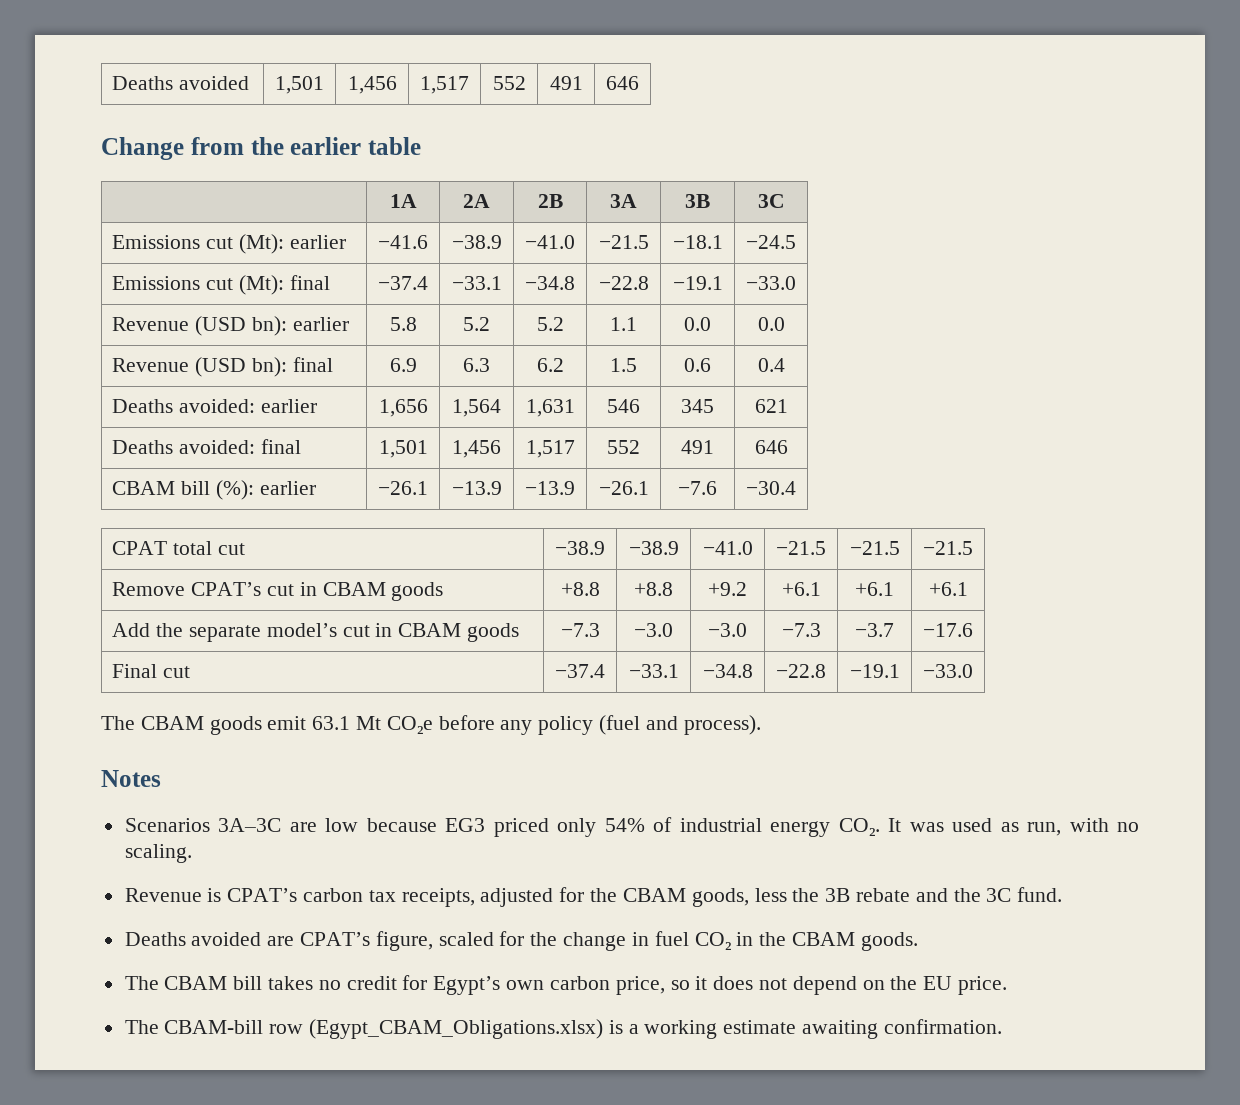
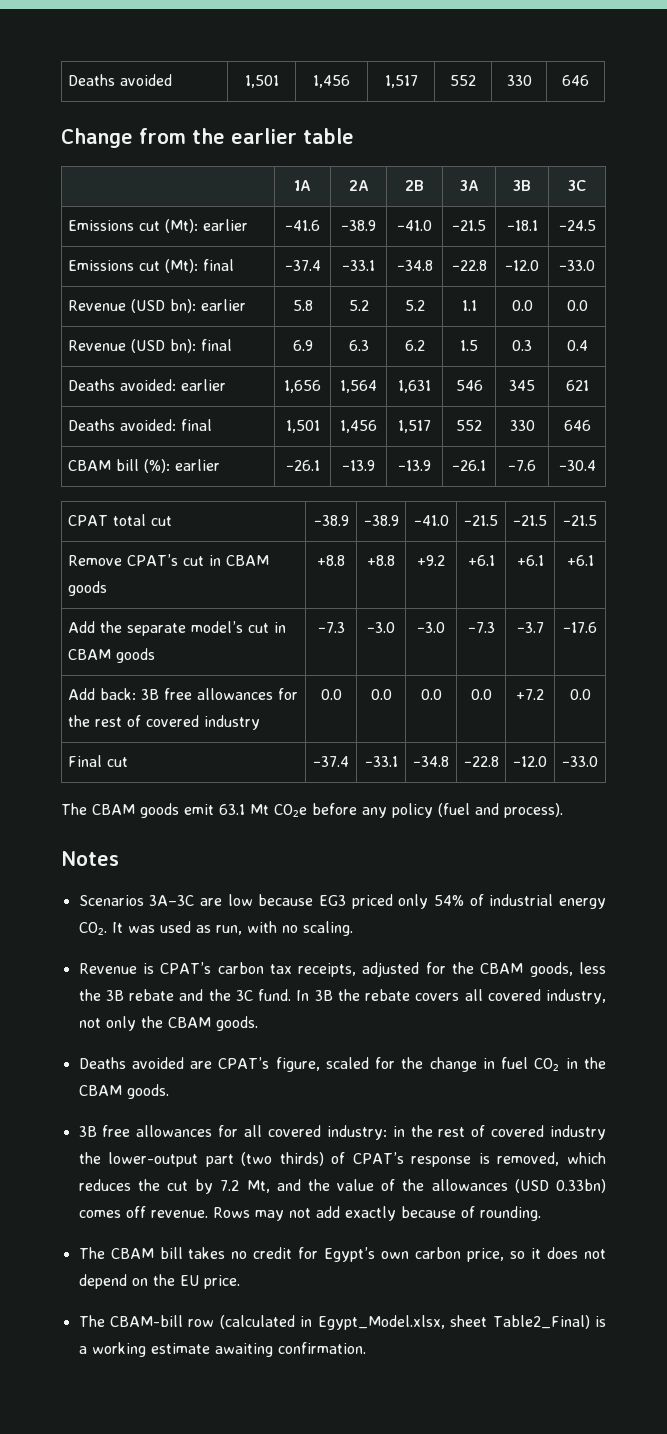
- Deaths avoided | 1,501 | 1,456 | 1,517 | 552 | 491 | 646
+ Deaths avoided | 1,501 | 1,456 | 1,517 | 552 | 330 | 646
- Emissions cut (Mt): final | −37.4 | −33.1 | −34.8 | −22.8 | −19.1 | −33.0
+ Emissions cut (Mt): final | −37.4 | −33.1 | −34.8 | −22.8 | −12.0 | −33.0
- Revenue (USD bn): final | 6.9 | 6.3 | 6.2 | 1.5 | 0.6 | 0.4
+ Revenue (USD bn): final | 6.9 | 6.3 | 6.2 | 1.5 | 0.3 | 0.4
- Deaths avoided: final | 1,501 | 1,456 | 1,517 | 552 | 491 | 646
+ Deaths avoided: final | 1,501 | 1,456 | 1,517 | 552 | 330 | 646
+ Add back: 3B free allowances for the rest of covered industry | 0.0 | 0.0 | 0.0 | 0.0 | +7.2 | 0.0
- Final cut | −37.4 | −33.1 | −34.8 | −22.8 | −19.1 | −33.0
+ Final cut | −37.4 | −33.1 | −34.8 | −22.8 | −12.0 | −33.0
+ In 3B the rebate covers all covered industry, not only the CBAM goods.
+ 3B free allowances for all covered industry: in the rest of covered industry the lower-output part (two thirds) of CPAT’s response is removed, which reduces the cut by 7.2 Mt, and the value of the allowances (USD 0.33bn) comes off revenue. Rows may not add exactly because of rounding.
- The CBAM-bill row (Egypt_CBAM_Obligations.xlsx) is a working estimate awaiting confirmation.
+ The CBAM-bill row (calculated in Egypt_Model.xlsx, sheet Table2_Final) is a working estimate awaiting confirmation.

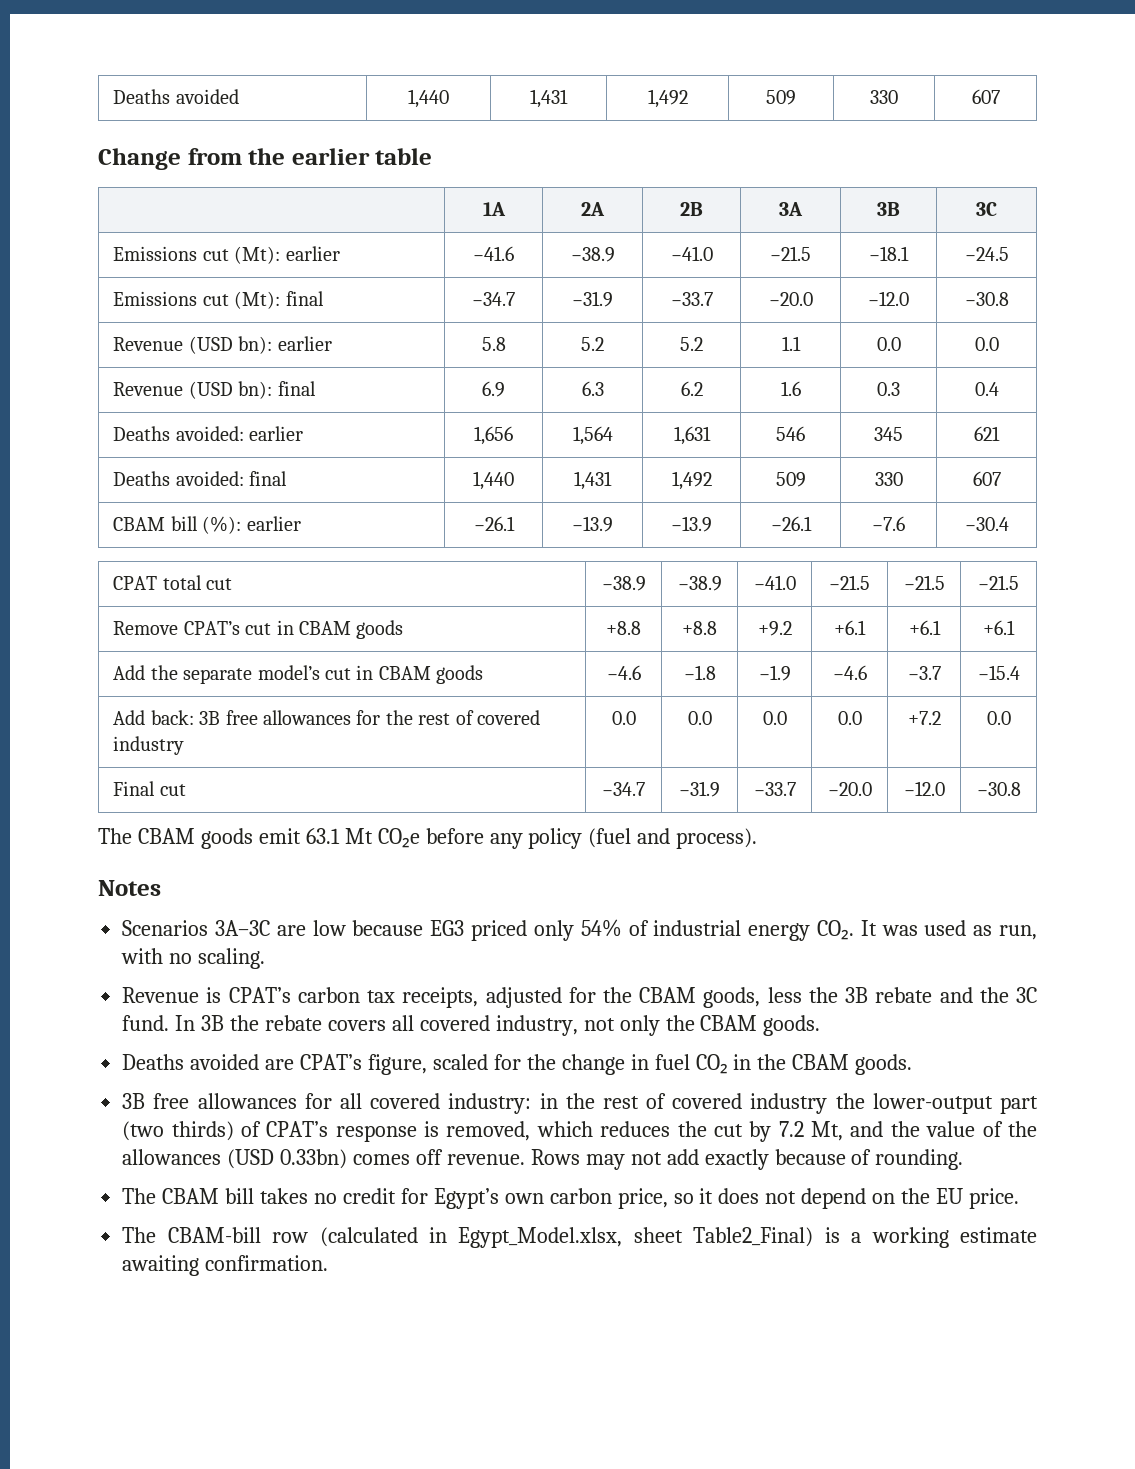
- Deaths avoided | 1,501 | 1,456 | 1,517 | 552 | 330 | 646
+ Deaths avoided | 1,440 | 1,431 | 1,492 | 509 | 330 | 607
- Emissions cut (Mt): final | −37.4 | −33.1 | −34.8 | −22.8 | −12.0 | −33.0
+ Emissions cut (Mt): final | −34.7 | −31.9 | −33.7 | −20.0 | −12.0 | −30.8
- Revenue (USD bn): final | 6.9 | 6.3 | 6.2 | 1.5 | 0.3 | 0.4
+ Revenue (USD bn): final | 6.9 | 6.3 | 6.2 | 1.6 | 0.3 | 0.4
- Deaths avoided: final | 1,501 | 1,456 | 1,517 | 552 | 330 | 646
+ Deaths avoided: final | 1,440 | 1,431 | 1,492 | 509 | 330 | 607
- Add the separate model’s cut in CBAM goods | −7.3 | −3.0 | −3.0 | −7.3 | −3.7 | −17.6
+ Add the separate model’s cut in CBAM goods | −4.6 | −1.8 | −1.9 | −4.6 | −3.7 | −15.4
- Final cut | −37.4 | −33.1 | −34.8 | −22.8 | −12.0 | −33.0
+ Final cut | −34.7 | −31.9 | −33.7 | −20.0 | −12.0 | −30.8

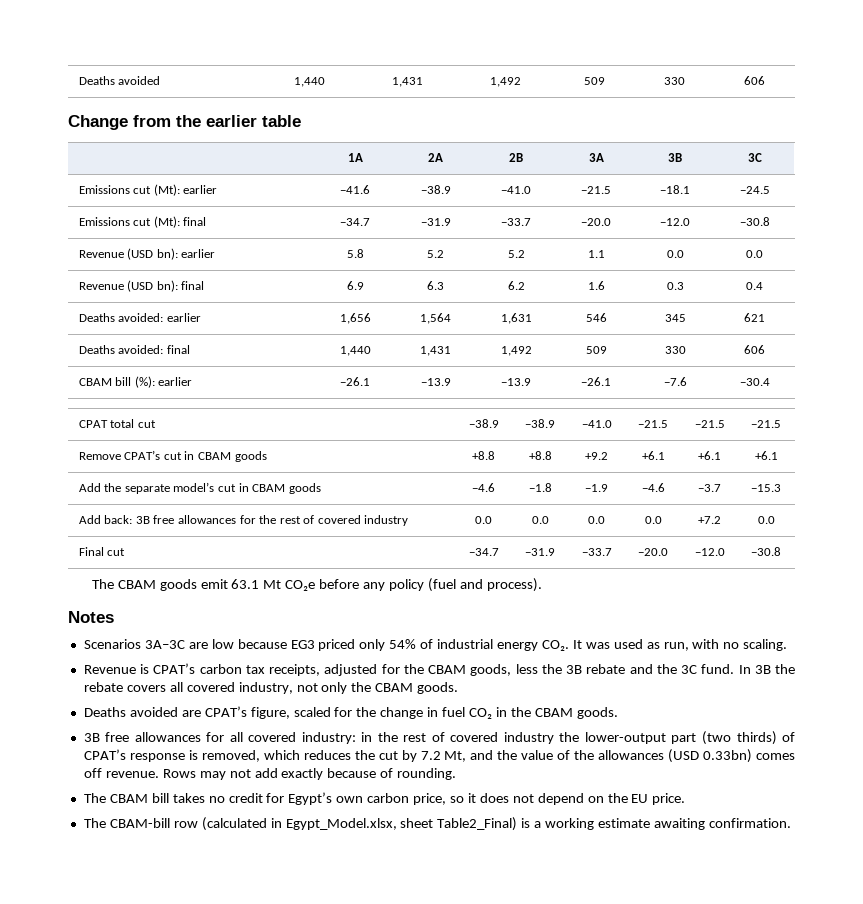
- Deaths avoided | 1,440 | 1,431 | 1,492 | 509 | 330 | 607
+ Deaths avoided | 1,440 | 1,431 | 1,492 | 509 | 330 | 606
- Deaths avoided: final | 1,440 | 1,431 | 1,492 | 509 | 330 | 607
+ Deaths avoided: final | 1,440 | 1,431 | 1,492 | 509 | 330 | 606
- Add the separate model’s cut in CBAM goods | −4.6 | −1.8 | −1.9 | −4.6 | −3.7 | −15.4
+ Add the separate model’s cut in CBAM goods | −4.6 | −1.8 | −1.9 | −4.6 | −3.7 | −15.3

